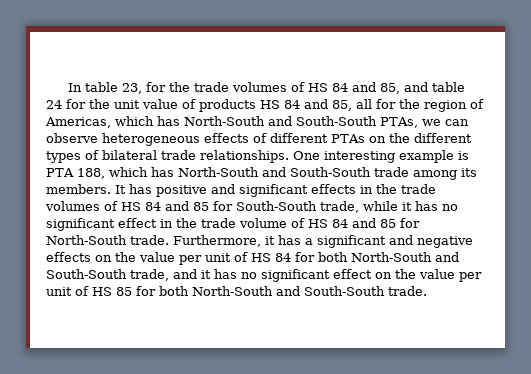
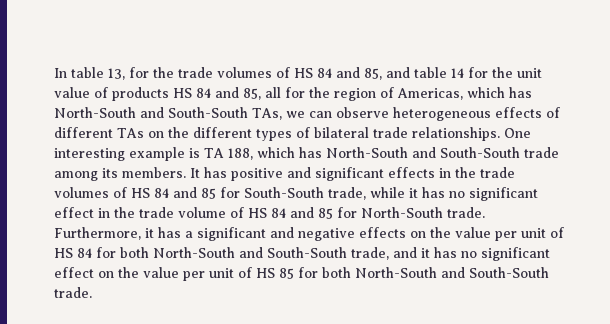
- In table 23, for the trade volumes of HS 84 and 85, and table 24 for the unit value of products HS 84 and 85, all for the region of Americas, which has North-South and South-South PTAs, we can observe heterogeneous effects of different PTAs on the different types of bilateral trade relationships.
+ In table 13, for the trade volumes of HS 84 and 85, and table 14 for the unit value of products HS 84 and 85, all for the region of Americas, which has North-South and South-South TAs, we can observe heterogeneous effects of different TAs on the different types of bilateral trade relationships.
- One interesting example is PTA 188, which has North-South and South-South trade among its members.
+ One interesting example is TA 188, which has North-South and South-South trade among its members.

